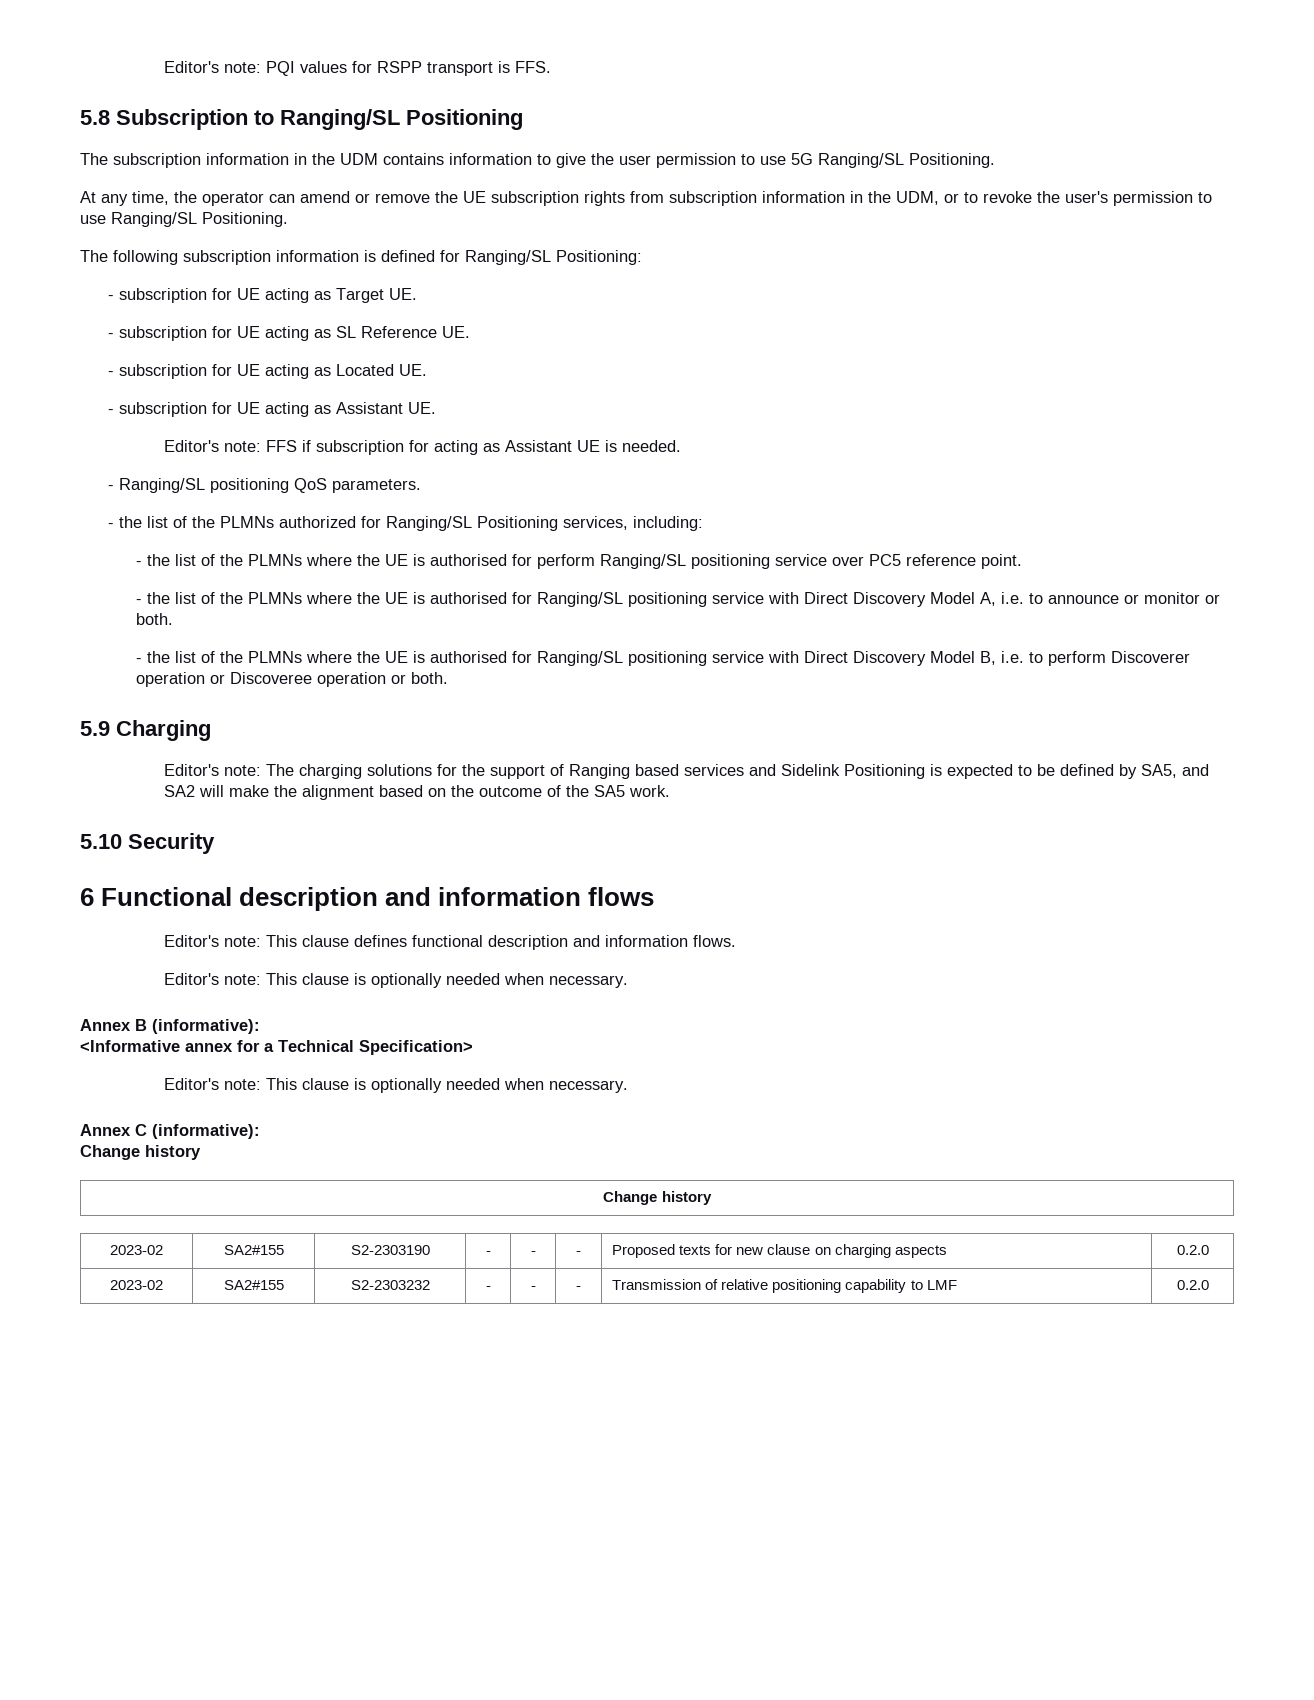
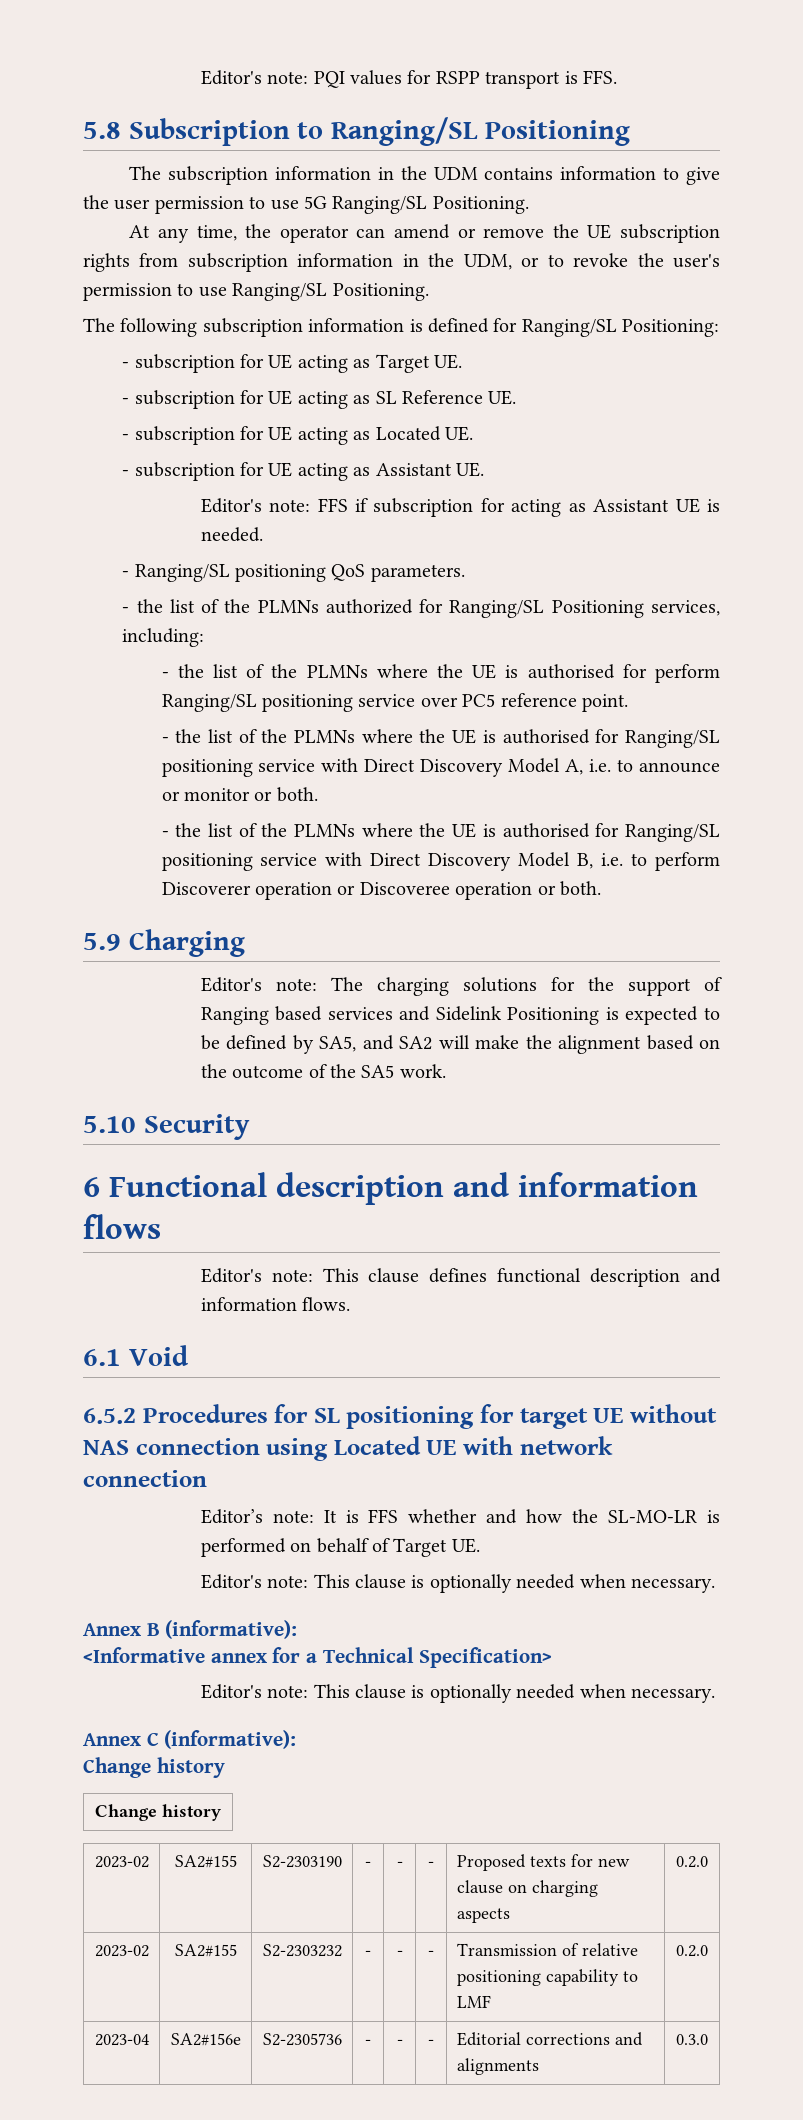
+ 6.1 Void
+ 6.5.2 Procedures for SL positioning for target UE without NAS connection using Located UE with network connection
+ Editor’s note: It is FFS whether and how the SL-MO-LR is performed on behalf of Target UE.
+ 2023-04 | SA2#156e | S2-2305736 | - | - | - | Editorial corrections and alignments | 0.3.0

